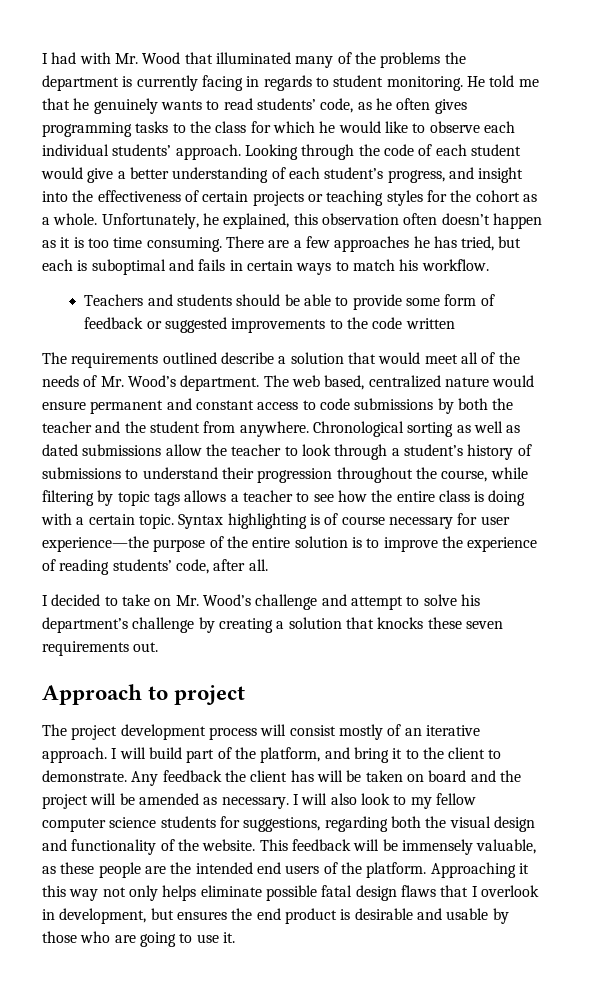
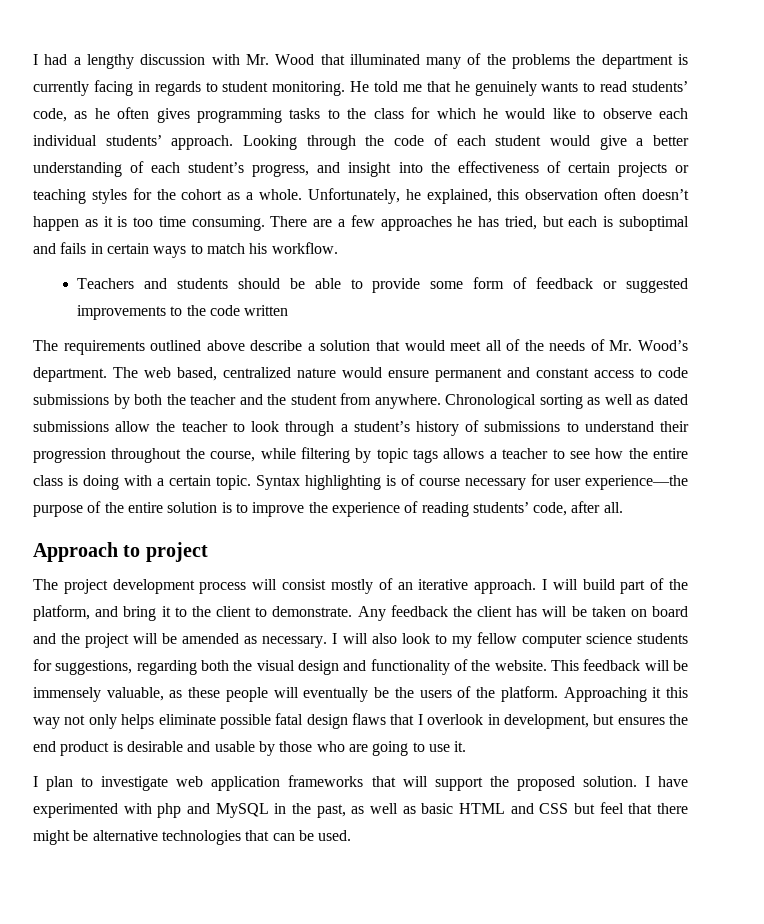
- I had with Mr. Wood that illuminated many of the problems the department is currently facing in regards to student monitoring.
+ I had a lengthy discussion with Mr. Wood that illuminated many of the problems the department is currently facing in regards to student monitoring.
- The requirements outlined describe a solution that would meet all of the needs of Mr. Wood’s department.
+ The requirements outlined above describe a solution that would meet all of the needs of Mr. Wood’s department.
- I decided to take on Mr. Wood’s challenge and attempt to solve his department’s challenge by creating a solution that knocks these seven requirements out.
- This feedback will be immensely valuable, as these people are the intended end users of the platform.
+ This feedback will be immensely valuable, as these people will eventually be the users of the platform.
+ I plan to investigate web application frameworks that will support the proposed solution. I have experimented with php and MySQL in the past, as well as basic HTML and CSS but feel that there might be alternative technologies that can be used.

